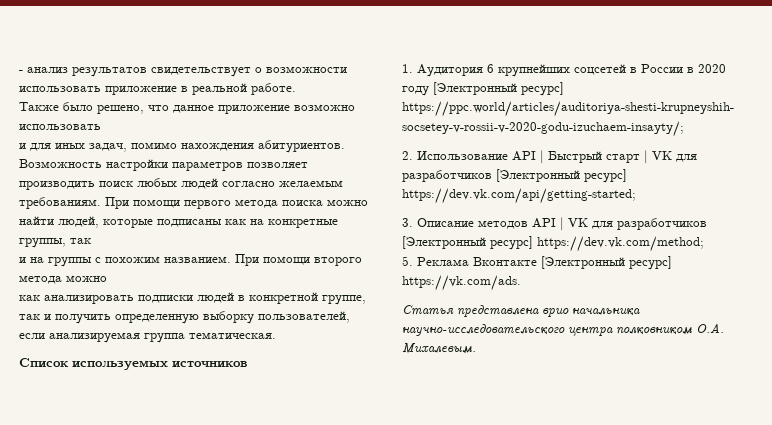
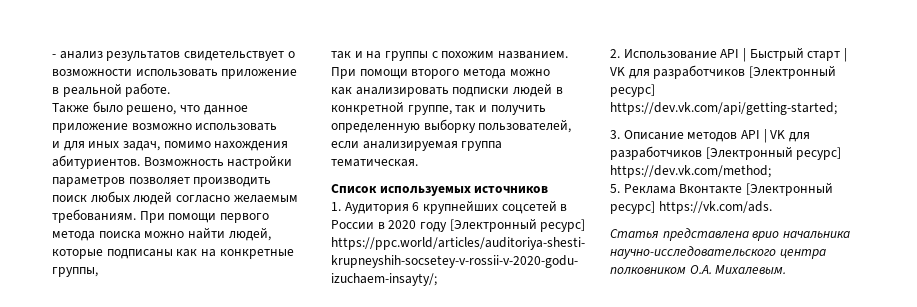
- При помощи первого метода поиска можно найти людей, которые подписаны как на конкретные группы, так
- и на группы с похожим названием.
+ При помощи первого метода поиска можно найти людей, которые подписаны как на конкретные группы,
+ так и на группы с похожим названием.

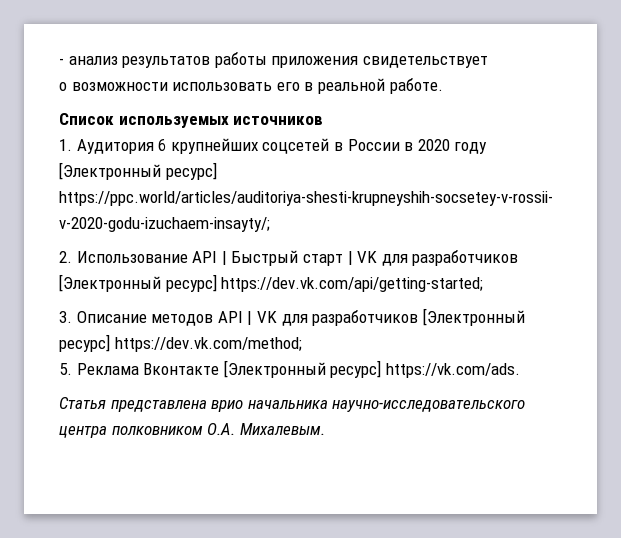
- - анализ результатов свидетельствует о возможности использовать приложение в реальной работе.
+ - анализ результатов работы приложения свидетельствует
+ о возможности использовать его в реальной работе.
- Также было решено, что данное приложение возможно использовать
- и для иных задач, помимо нахождения абитуриентов. Возможность настройки параметров позволяет производить поиск любых людей согласно желаемым требованиям. При помощи первого метода поиска можно найти людей, которые подписаны как на конкретные группы,
- так и на группы с похожим названием. При помощи второго метода можно
- как анализировать подписки людей в конкретной группе, так и получить определенную выборку пользователей, если анализируемая группа тематическая.

